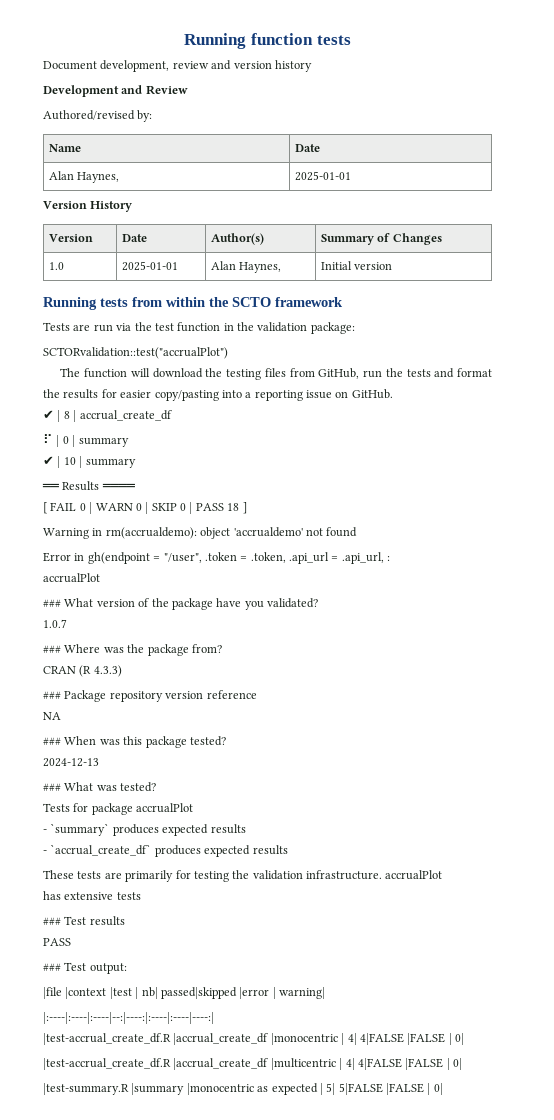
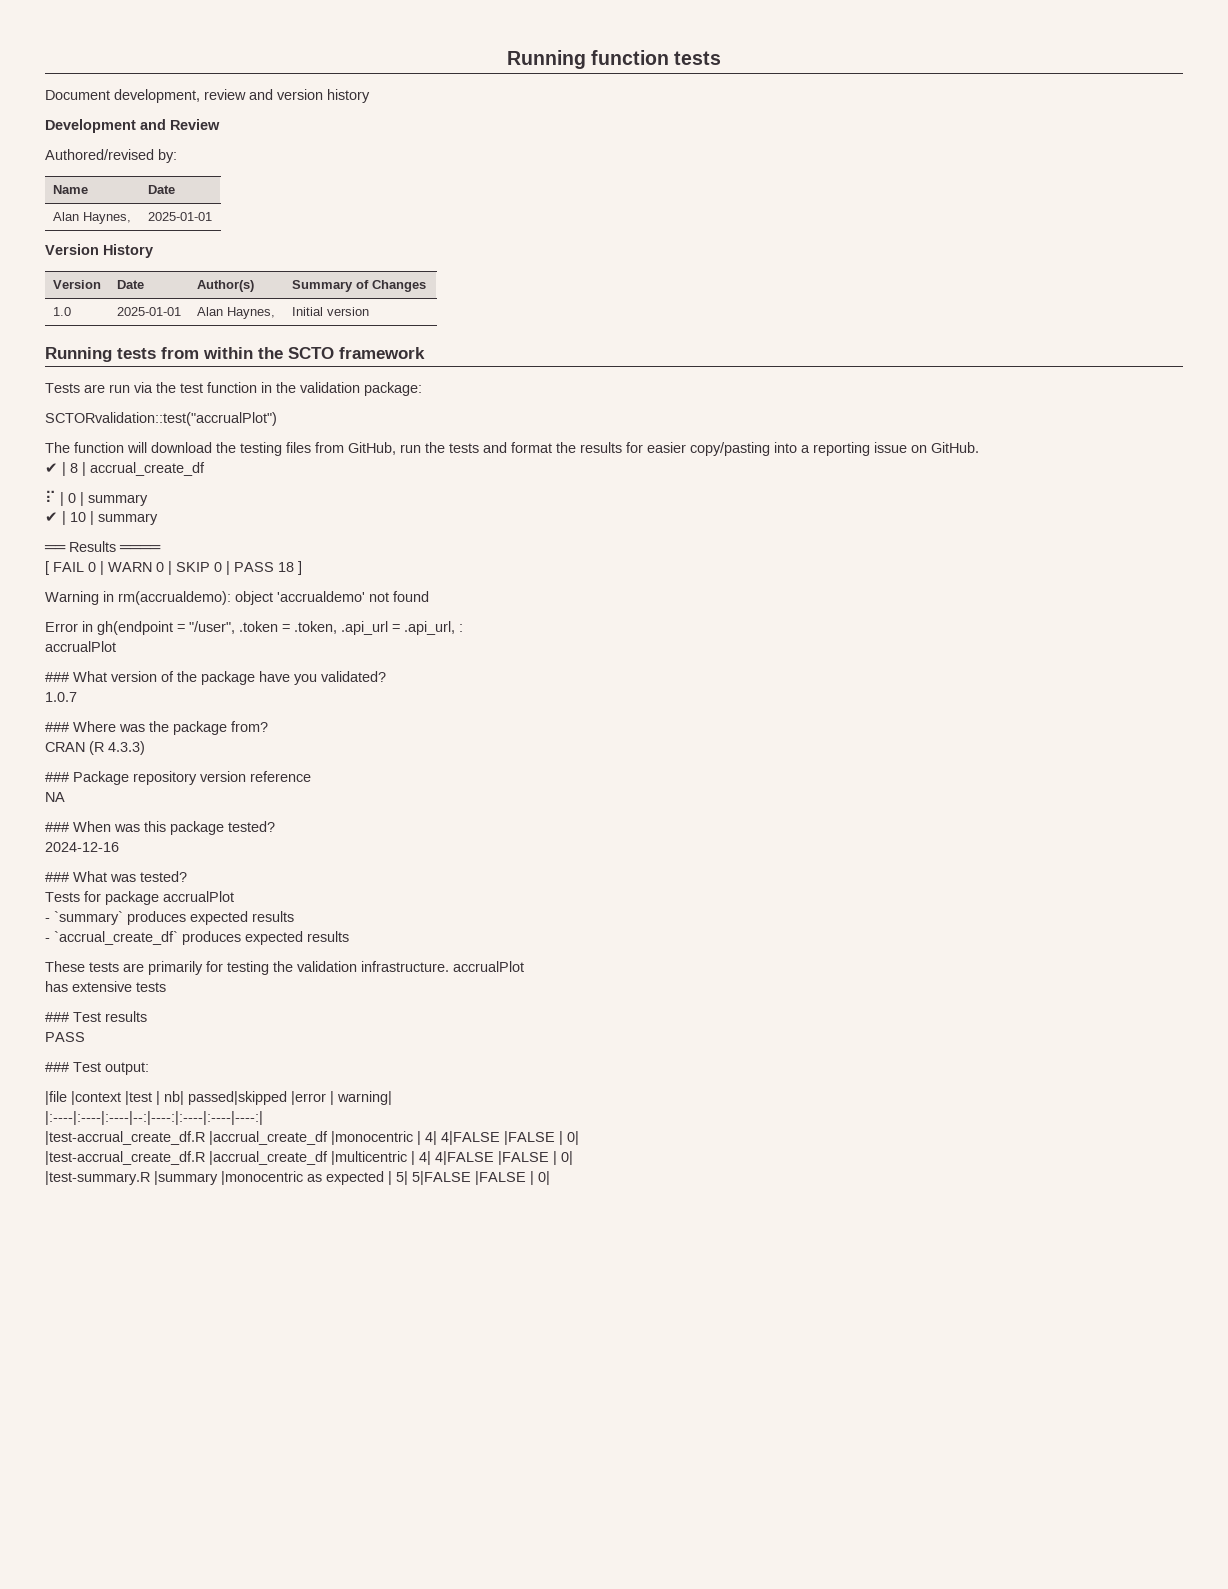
- 2024-12-13
+ 2024-12-16

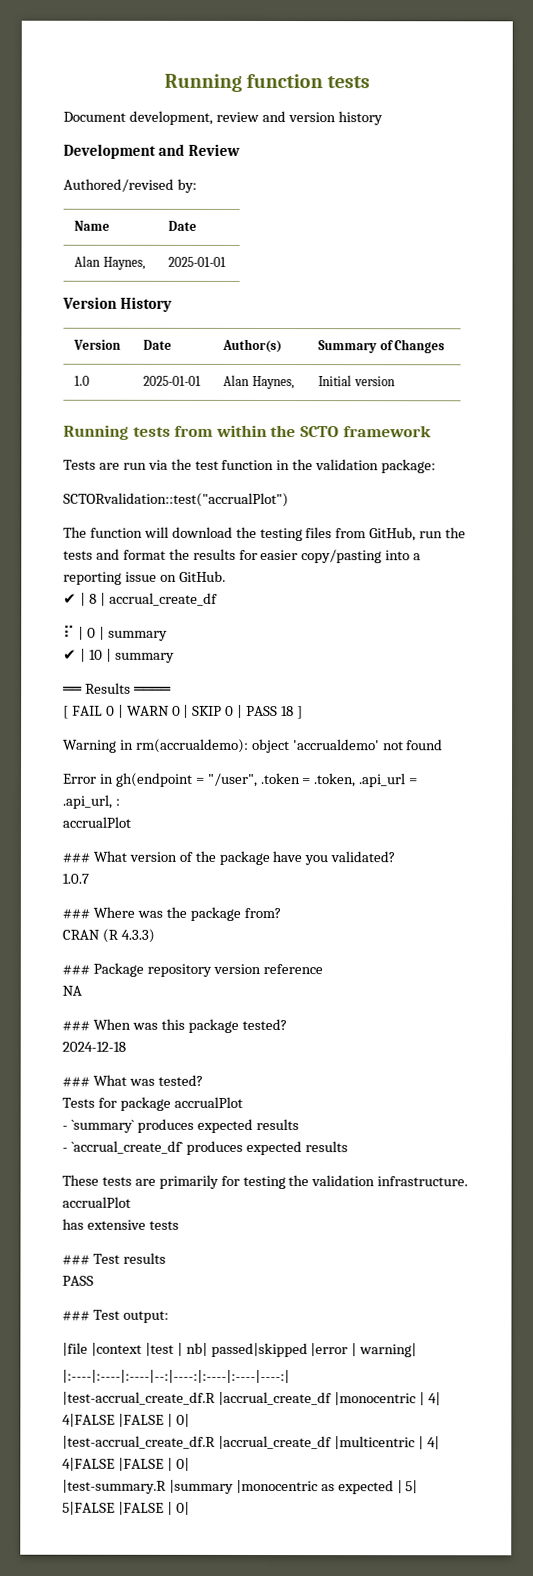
- 2024-12-16
+ 2024-12-18

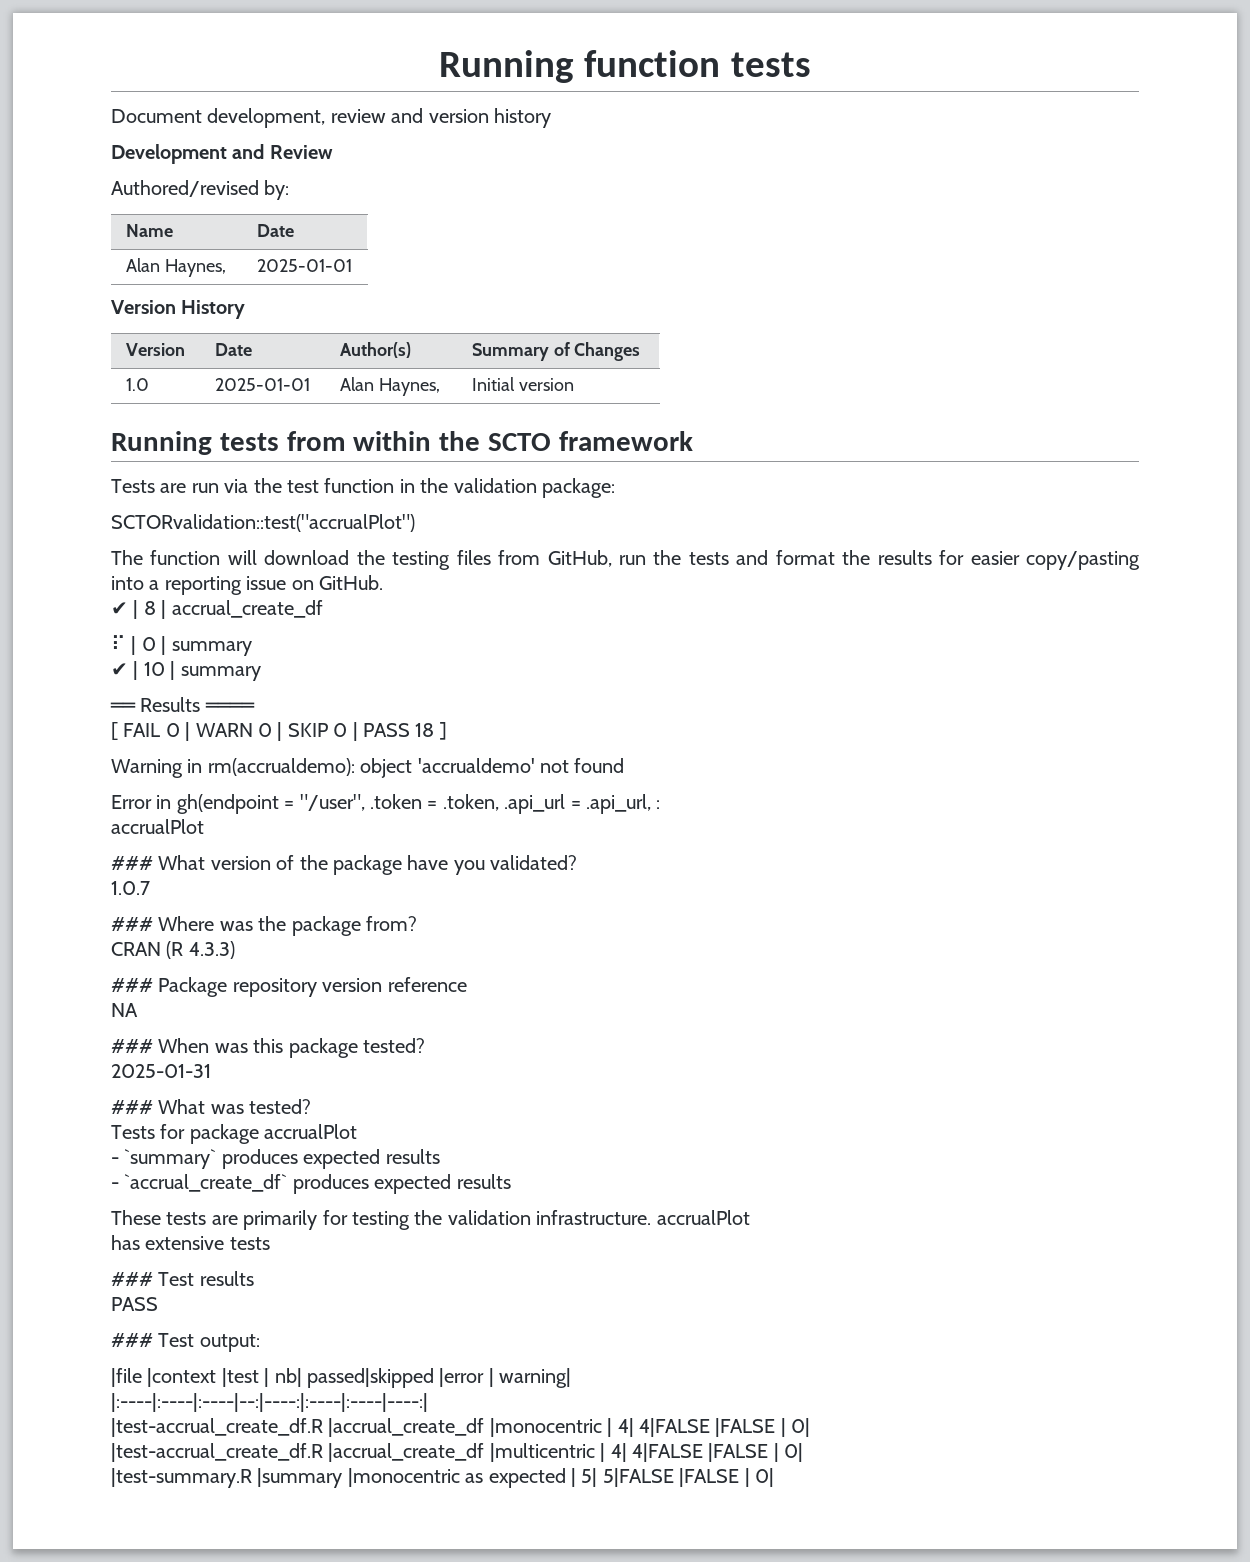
- 2024-12-18
+ 2025-01-31

